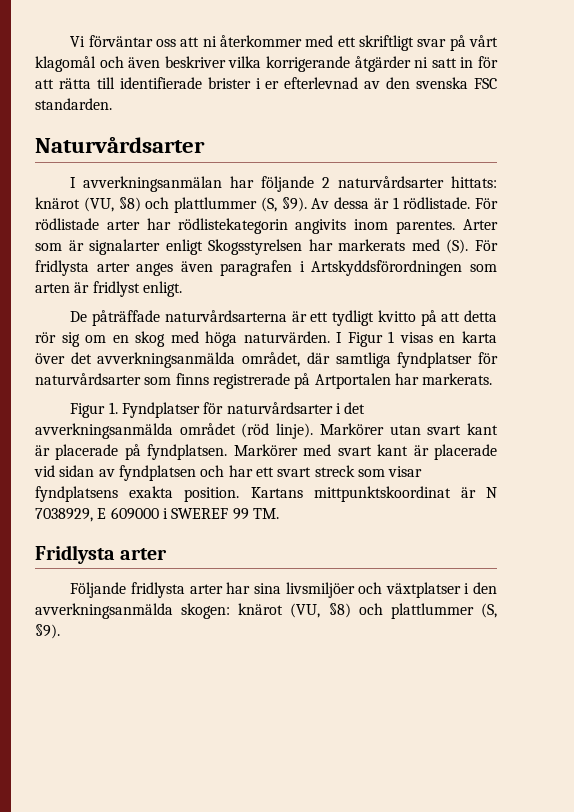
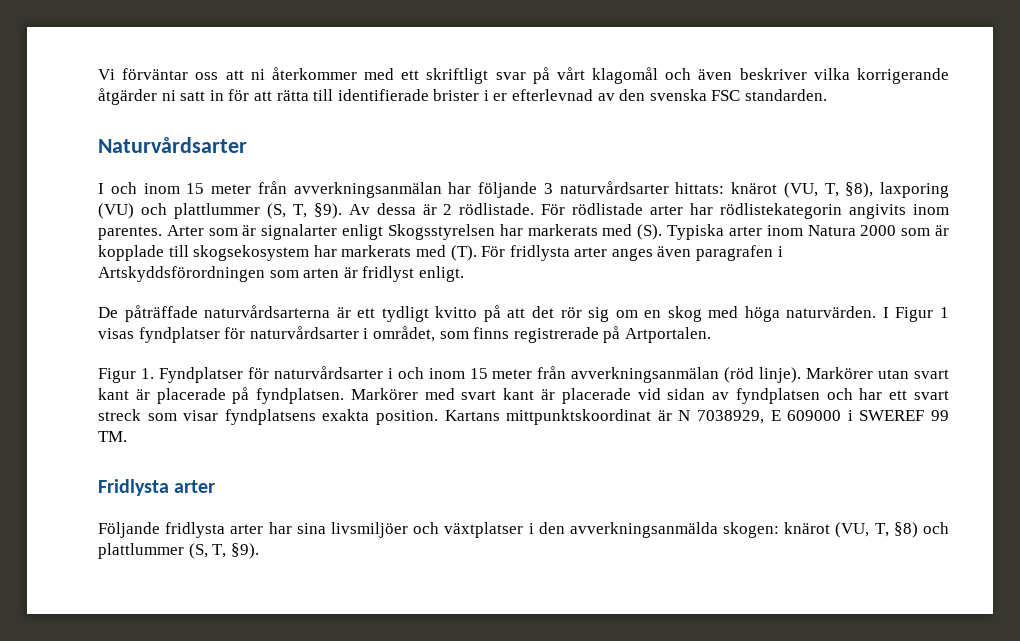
- I avverkningsanmälan har följande 2 naturvårdsarter hittats: knärot (VU, §8) och plattlummer (S, §9).
+ I och inom 15 meter från avverkningsanmälan har följande 3 naturvårdsarter hittats: knärot (VU, T, §8), laxporing (VU) och plattlummer (S, T, §9).
- Av dessa är 1 rödlistade.
+ Av dessa är 2 rödlistade.
- Arter som är signalarter enligt Skogsstyrelsen har markerats med (S). För fridlysta arter anges även paragrafen i Artskyddsförordningen som arten är fridlyst enligt.
+ Arter som är signalarter enligt Skogsstyrelsen har markerats med (S). Typiska arter inom Natura 2000 som är kopplade till skogsekosystem har markerats med (T). För fridlysta arter anges även paragrafen i Artskyddsförordningen som arten är fridlyst enligt.
- De påträffade naturvårdsarterna är ett tydligt kvitto på att detta rör sig om en skog med höga naturvärden.
+ De påträffade naturvårdsarterna är ett tydligt kvitto på att det rör sig om en skog med höga naturvärden.
- I Figur 1 visas en karta över det avverkningsanmälda området, där samtliga fyndplatser för naturvårdsarter som finns registrerade på Artportalen har markerats.
+ I Figur 1 visas fyndplatser för naturvårdsarter i området, som finns registrerade på Artportalen.
- Figur 1. Fyndplatser för naturvårdsarter i det avverkningsanmälda området (röd linje).
+ Figur 1. Fyndplatser för naturvårdsarter i och inom 15 meter från avverkningsanmälan (röd linje).
- Följande fridlysta arter har sina livsmiljöer och växtplatser i den avverkningsanmälda skogen: knärot (VU, §8) och plattlummer (S, §9).
+ Följande fridlysta arter har sina livsmiljöer och växtplatser i den avverkningsanmälda skogen: knärot (VU, T, §8) och plattlummer (S, T, §9).

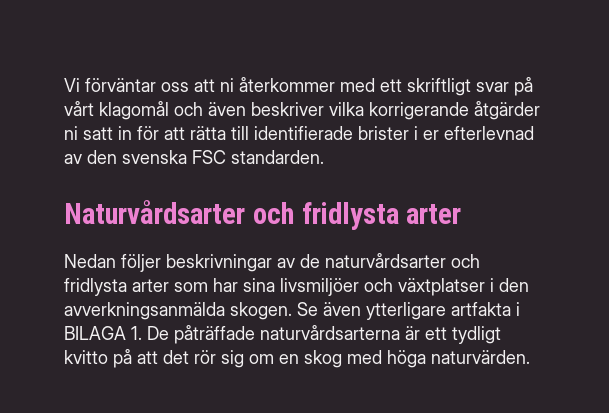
- Naturvårdsarter
- I och inom 15 meter från avverkningsanmälan har följande 3 naturvårdsarter hittats: knärot (VU, T, §8), laxporing (VU) och plattlummer (S, T, §9). Av dessa är 2 rödlistade. För rödlistade arter har rödlistekategorin angivits inom parentes. Arter som är signalarter enligt Skogsstyrelsen har markerats med (S). Typiska arter inom Natura 2000 som är kopplade till skogsekosystem har markerats med (T). För fridlysta arter anges även paragrafen i Artskyddsförordningen som arten är fridlyst enligt.
- De påträffade naturvårdsarterna är ett tydligt kvitto på att det rör sig om en skog med höga naturvärden. I Figur 1 visas fyndplatser för naturvårdsarter i området, som finns registrerade på Artportalen.
- Figur 1. Fyndplatser för naturvårdsarter i och inom 15 meter från avverkningsanmälan (röd linje). Markörer utan svart kant är placerade på fyndplatsen. Markörer med svart kant är placerade vid sidan av fyndplatsen och har ett svart streck som visar fyndplatsens exakta position. Kartans mittpunktskoordinat är N 7038929, E 609000 i SWEREF 99 TM.
- Fridlysta arter
- Följande fridlysta arter har sina livsmiljöer och växtplatser i den avverkningsanmälda skogen: knärot (VU, T, §8) och plattlummer (S, T, §9).
+ Naturvårdsarter och fridlysta arter
+ Nedan följer beskrivningar av de naturvårdsarter och fridlysta arter som har sina livsmiljöer och växtplatser i den avverkningsanmälda skogen. Se även ytterligare artfakta i BILAGA 1. De påträffade naturvårdsarterna är ett tydligt kvitto på att det rör sig om en skog med höga naturvärden.

